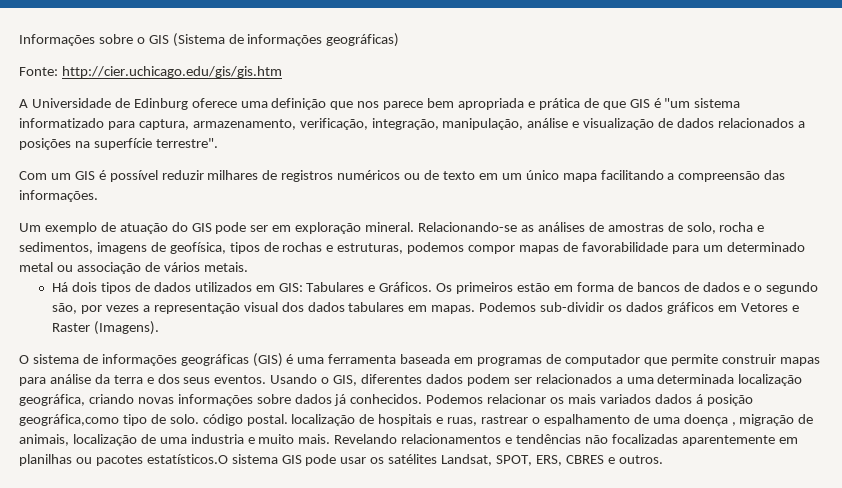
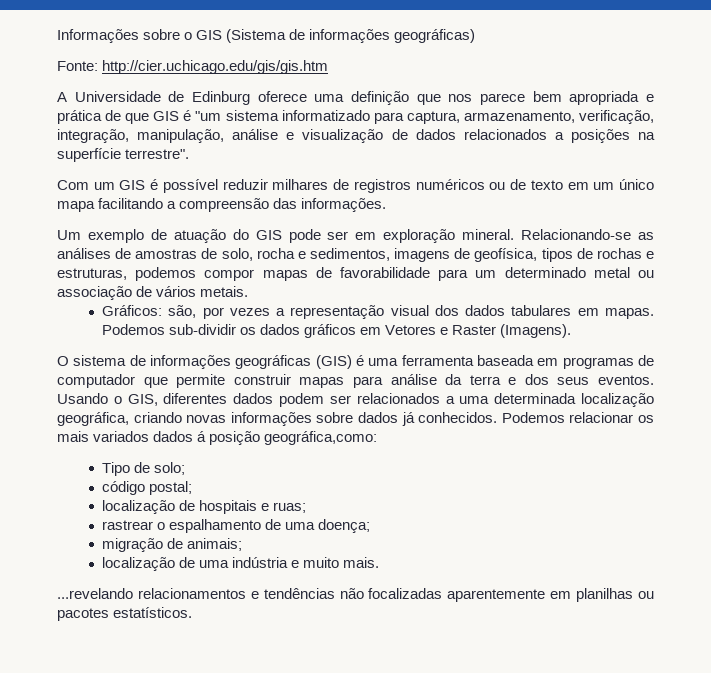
- Há dois tipos de dados utilizados em GIS: Tabulares e Gráficos. Os primeiros estão em forma de bancos de dados e o segundo são, por vezes a representação visual dos dados tabulares em mapas.
+ Gráficos: são, por vezes a representação visual dos dados tabulares em mapas.
- Podemos relacionar os mais variados dados á posição geográfica,como tipo de solo. código postal. localização de hospitais e ruas, rastrear o espalhamento de uma doença , migração de animais, localização de uma industria e muito mais. Revelando relacionamentos e tendências não focalizadas aparentemente em planilhas ou pacotes estatísticos.O sistema GIS pode usar os satélites Landsat, SPOT, ERS, CBRES e outros.
+ Podemos relacionar os mais variados dados á posição geográfica,como:
+ Tipo de solo;
+ código postal;
+ localização de hospitais e ruas;
+ rastrear o espalhamento de uma doença;
+ migração de animais;
+ localização de uma indústria e muito mais.
+ ...revelando relacionamentos e tendências não focalizadas aparentemente em planilhas ou pacotes estatísticos.

